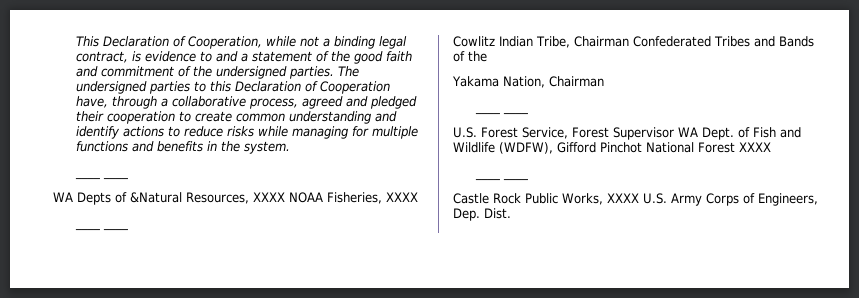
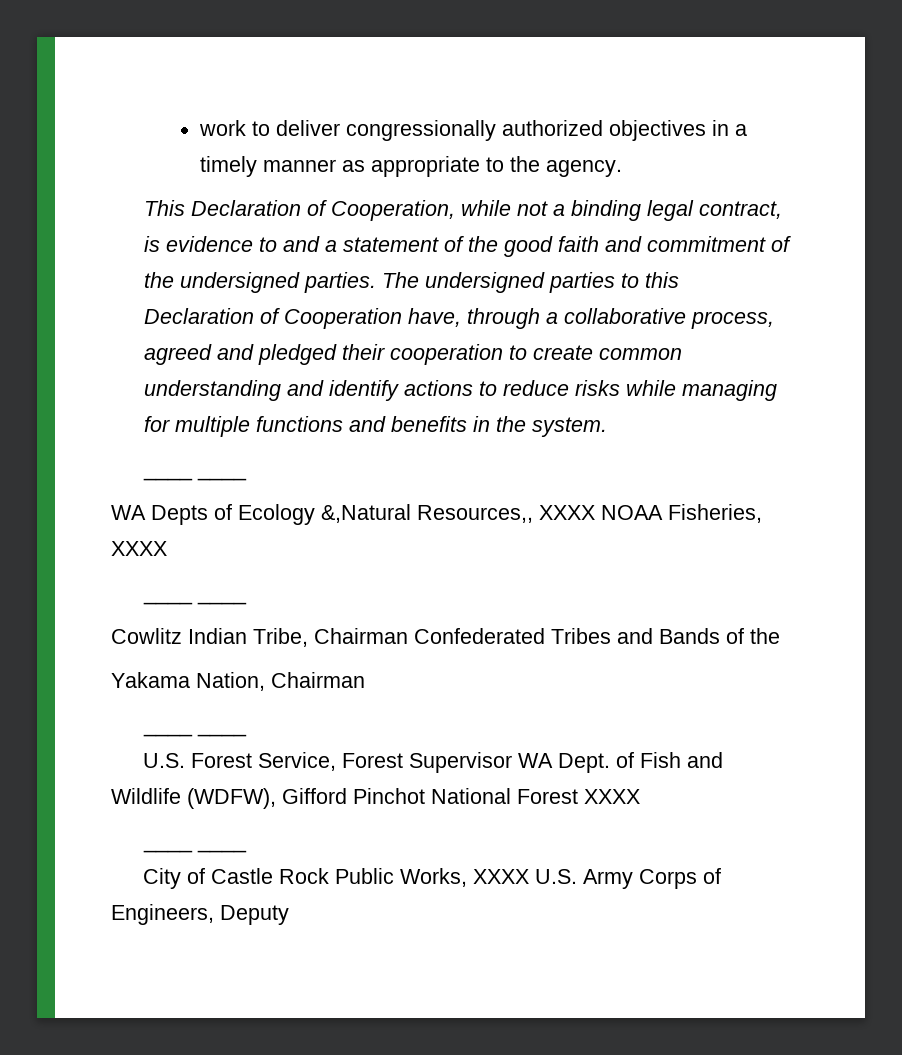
+ work to deliver congressionally authorized objectives in a timely manner as appropriate to the agency.
- WA Depts of &Natural Resources, XXXX NOAA Fisheries, XXXX
+ WA Depts of Ecology &,Natural Resources,, XXXX NOAA Fisheries, XXXX
- Castle Rock Public Works, XXXX U.S. Army Corps of Engineers, Dep. Dist.
+ City of Castle Rock Public Works, XXXX U.S. Army Corps of Engineers, Deputy

